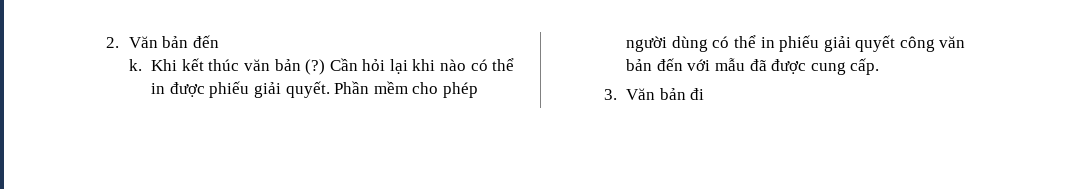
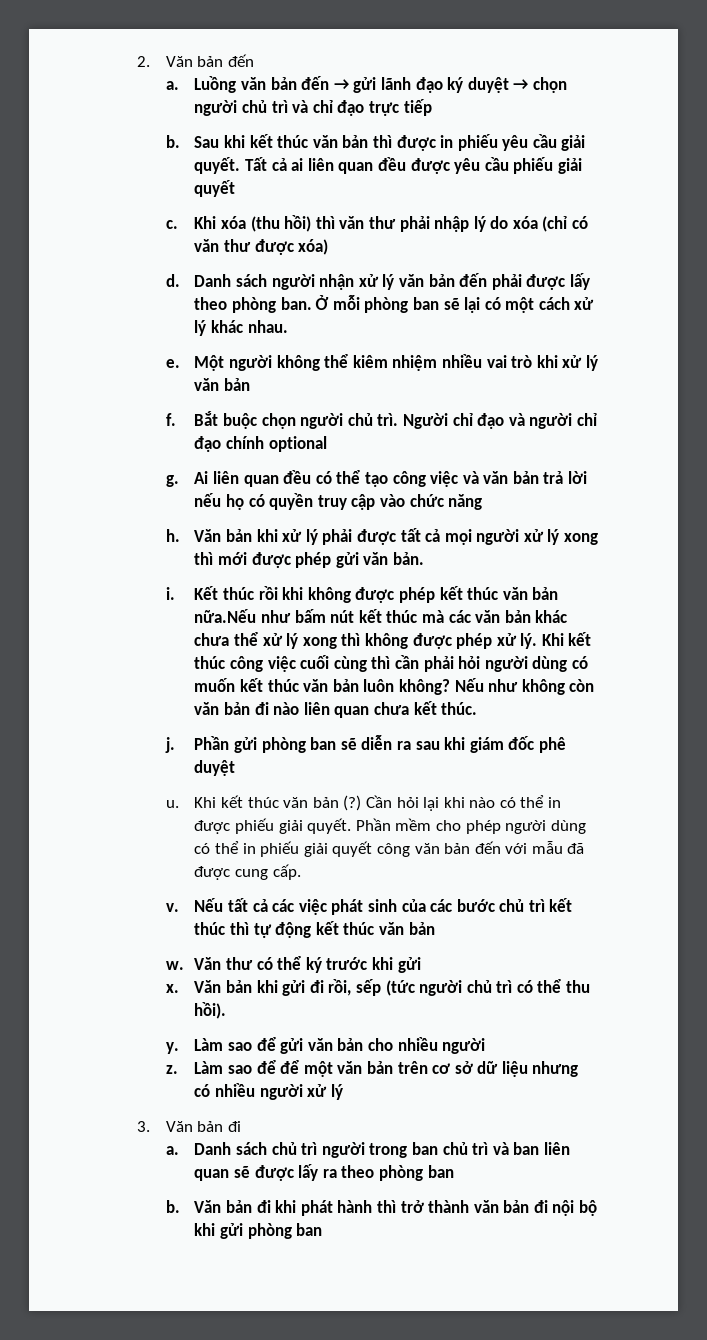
- k.
+ a. Luồng văn bản đến → gửi lãnh đạo ký duyệt → chọn người chủ trì và chỉ đạo trực tiếp
+ b. Sau khi kết thúc văn bản thì được in phiếu yêu cầu giải quyết. Tất cả ai liên quan đều được yêu cầu phiếu giải quyết
+ c. Khi xóa (thu hồi) thì văn thư phải nhập lý do xóa (chỉ có văn thư được xóa)
+ d. Danh sách người nhận xử lý văn bản đến phải được lấy theo phòng ban. Ở mỗi phòng ban sẽ lại có một cách xử lý khác nhau.
+ e. Một người không thể kiêm nhiệm nhiều vai trò khi xử lý văn bản
+ f. Bắt buộc chọn người chủ trì. Người chỉ đạo và người chỉ đạo chính optional
+ g. Ai liên quan đều có thể tạo công việc và văn bản trả lời nếu họ có quyền truy cập vào chức năng
+ h. Văn bản khi xử lý phải được tất cả mọi người xử lý xong thì mới được phép gửi văn bản.
+ i. Kết thúc rồi khi không được phép kết thúc văn bản nữa.Nếu như bấm nút kết thúc mà các văn bản khác chưa thể xử lý xong thì không được phép xử lý. Khi kết thúc công việc cuối cùng thì cần phải hỏi người dùng có muốn kết thúc văn bản luôn không? Nếu như không còn văn bản đi nào liên quan chưa kết thúc.
+ j. Phần gửi phòng ban sẽ diễn ra sau khi giám đốc phê duyệt
+ u.
+ v. Nếu tất cả các việc phát sinh của các bước chủ trì kết thúc thì tự động kết thúc văn bản
+ w. Văn thư có thể ký trước khi gửi
+ x. Văn bản khi gửi đi rồi, sếp (tức người chủ trì có thể thu hồi).
+ y. Làm sao để gửi văn bản cho nhiều người
+ z. Làm sao để để một văn bản trên cơ sở dữ liệu nhưng có nhiều người xử lý
  3. Văn bản đi
+ a. Danh sách chủ trì người trong ban chủ trì và ban liên quan sẽ được lấy ra theo phòng ban
+ b. Văn bản đi khi phát hành thì trở thành văn bản đi nội bộ khi gửi phòng ban

